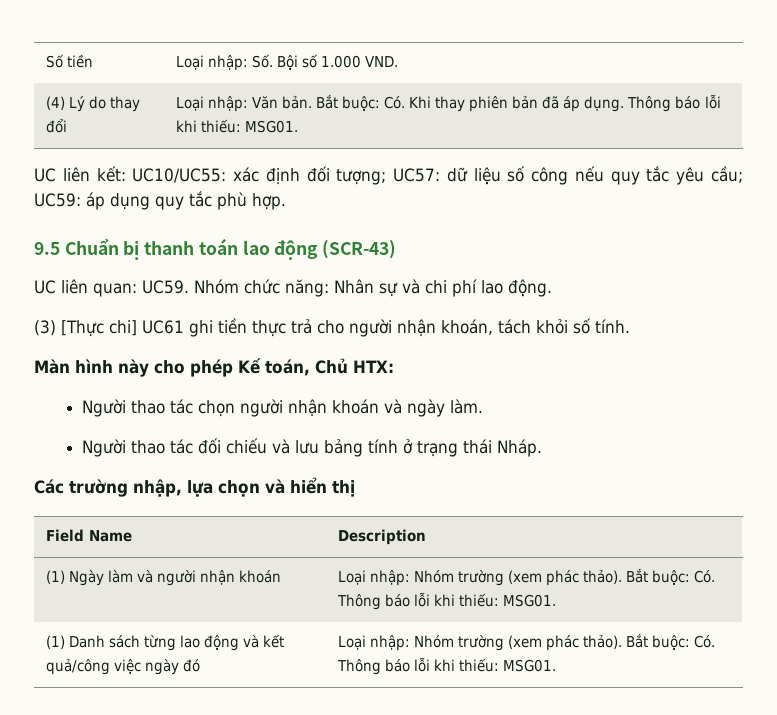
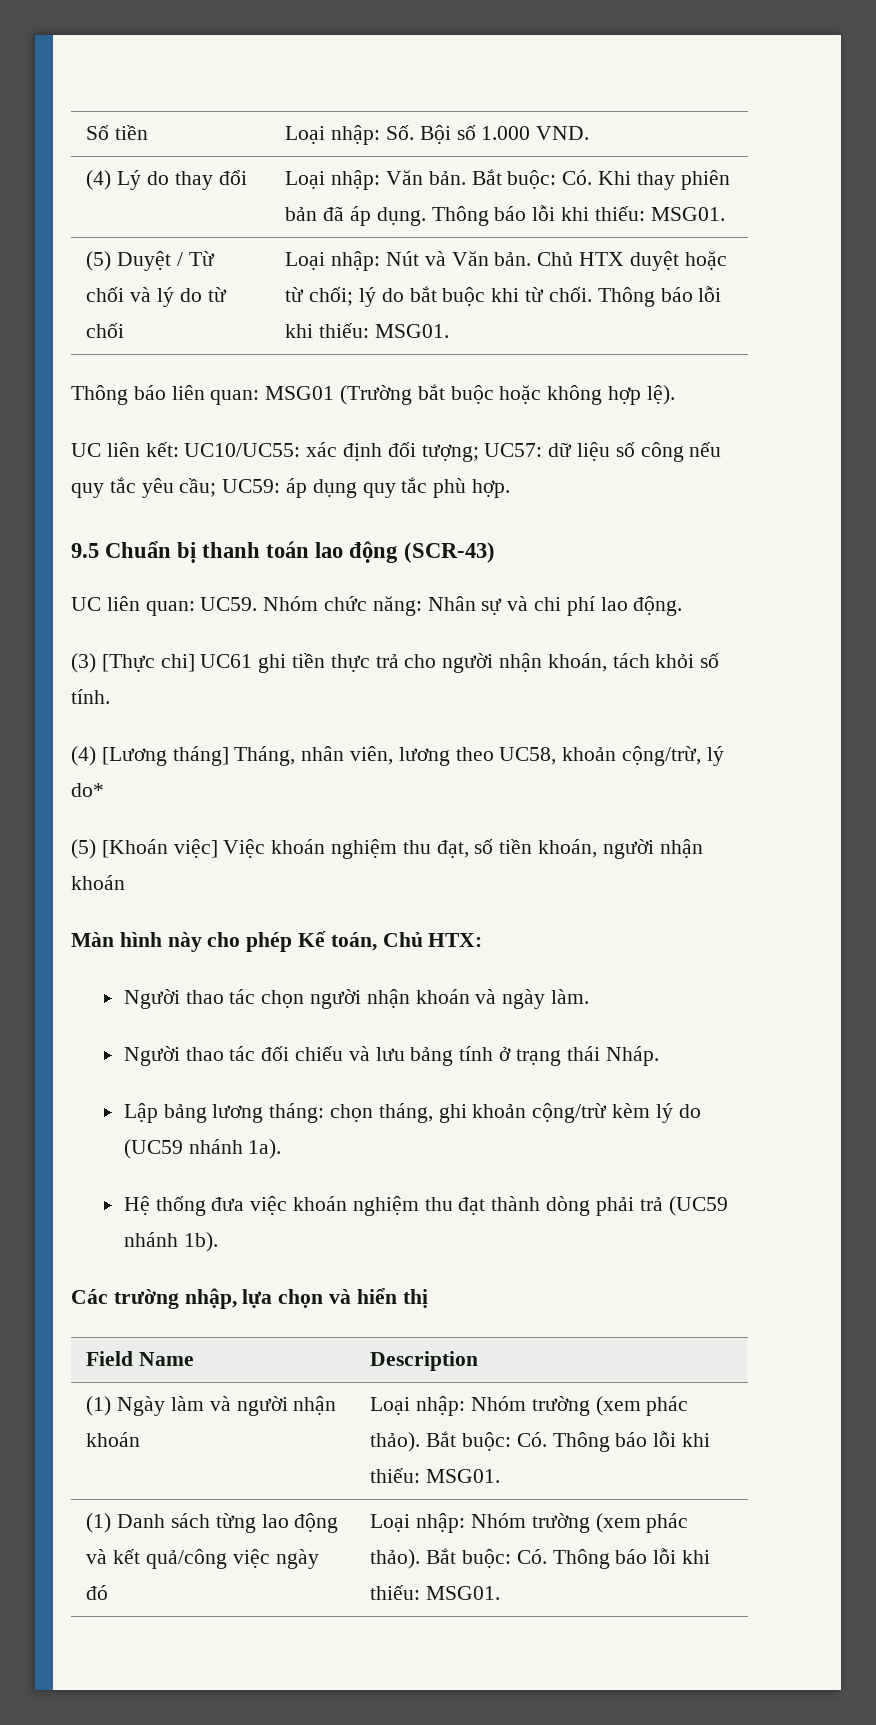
+ (5) Duyệt / Từ chối và lý do từ chối | Loại nhập: Nút và Văn bản. Chủ HTX duyệt hoặc từ chối; lý do bắt buộc khi từ chối. Thông báo lỗi khi thiếu: MSG01.
+ Thông báo liên quan: MSG01 (Trường bắt buộc hoặc không hợp lệ).
+ (4) [Lương tháng] Tháng, nhân viên, lương theo UC58, khoản cộng/trừ, lý do*
+ (5) [Khoán việc] Việc khoán nghiệm thu đạt, số tiền khoán, người nhận khoán
+ Lập bảng lương tháng: chọn tháng, ghi khoản cộng/trừ kèm lý do (UC59 nhánh 1a).
+ Hệ thống đưa việc khoán nghiệm thu đạt thành dòng phải trả (UC59 nhánh 1b).

